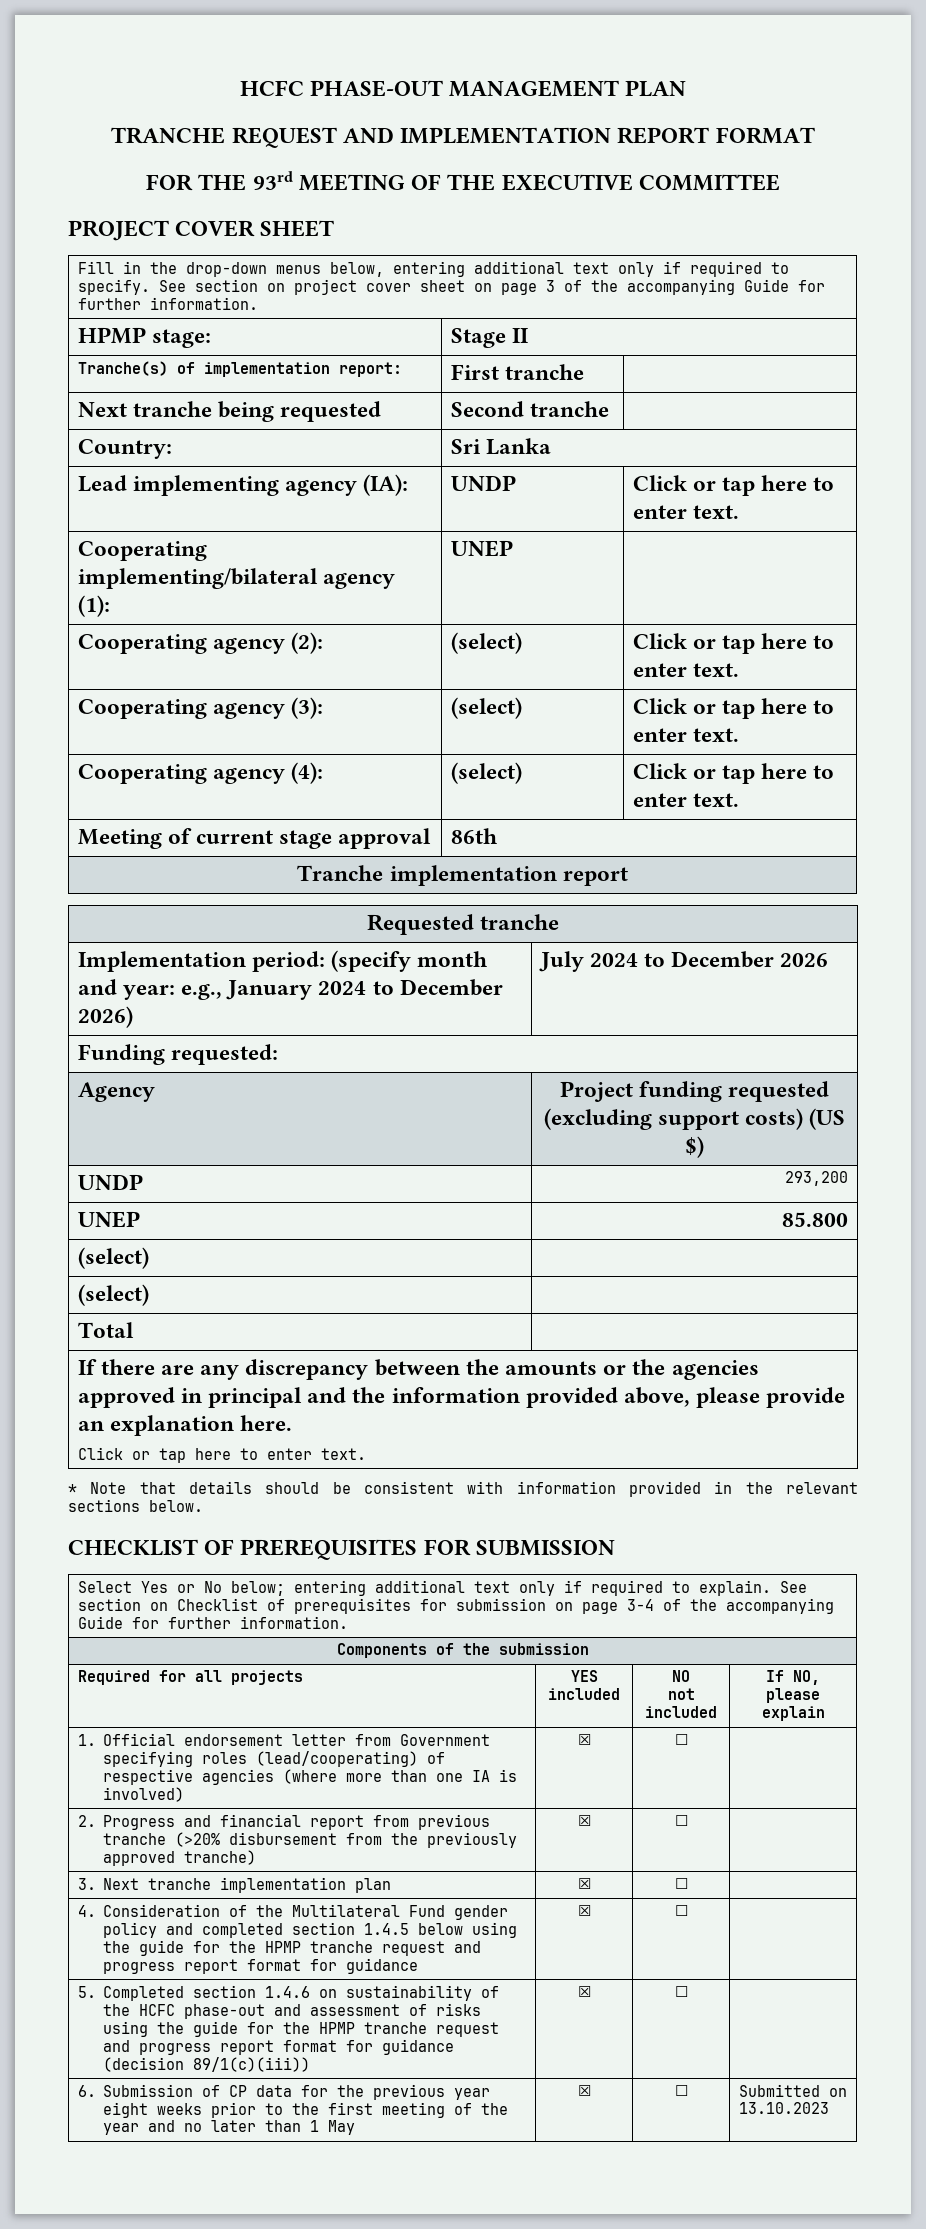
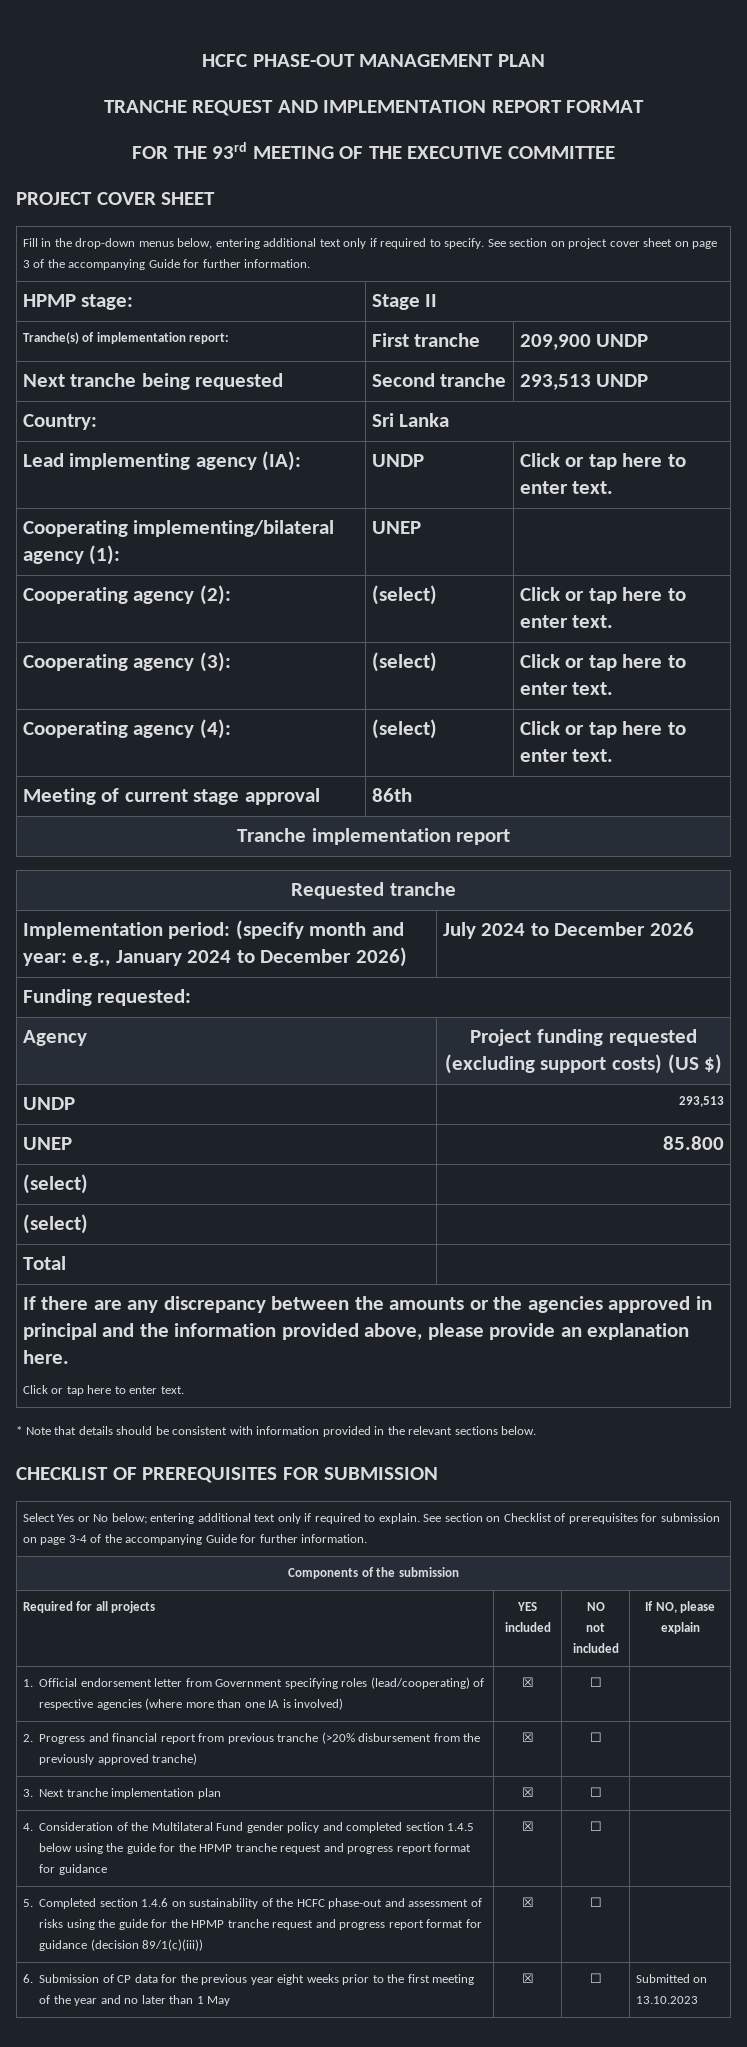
- Tranche(s) of implementation report: | First tranche |
+ Tranche(s) of implementation report: | First tranche | 209,900 UNDP
- Next tranche being requested | Second tranche |
+ Next tranche being requested | Second tranche | 293,513 UNDP
- UNDP | 293,200
+ UNDP | 293,513

